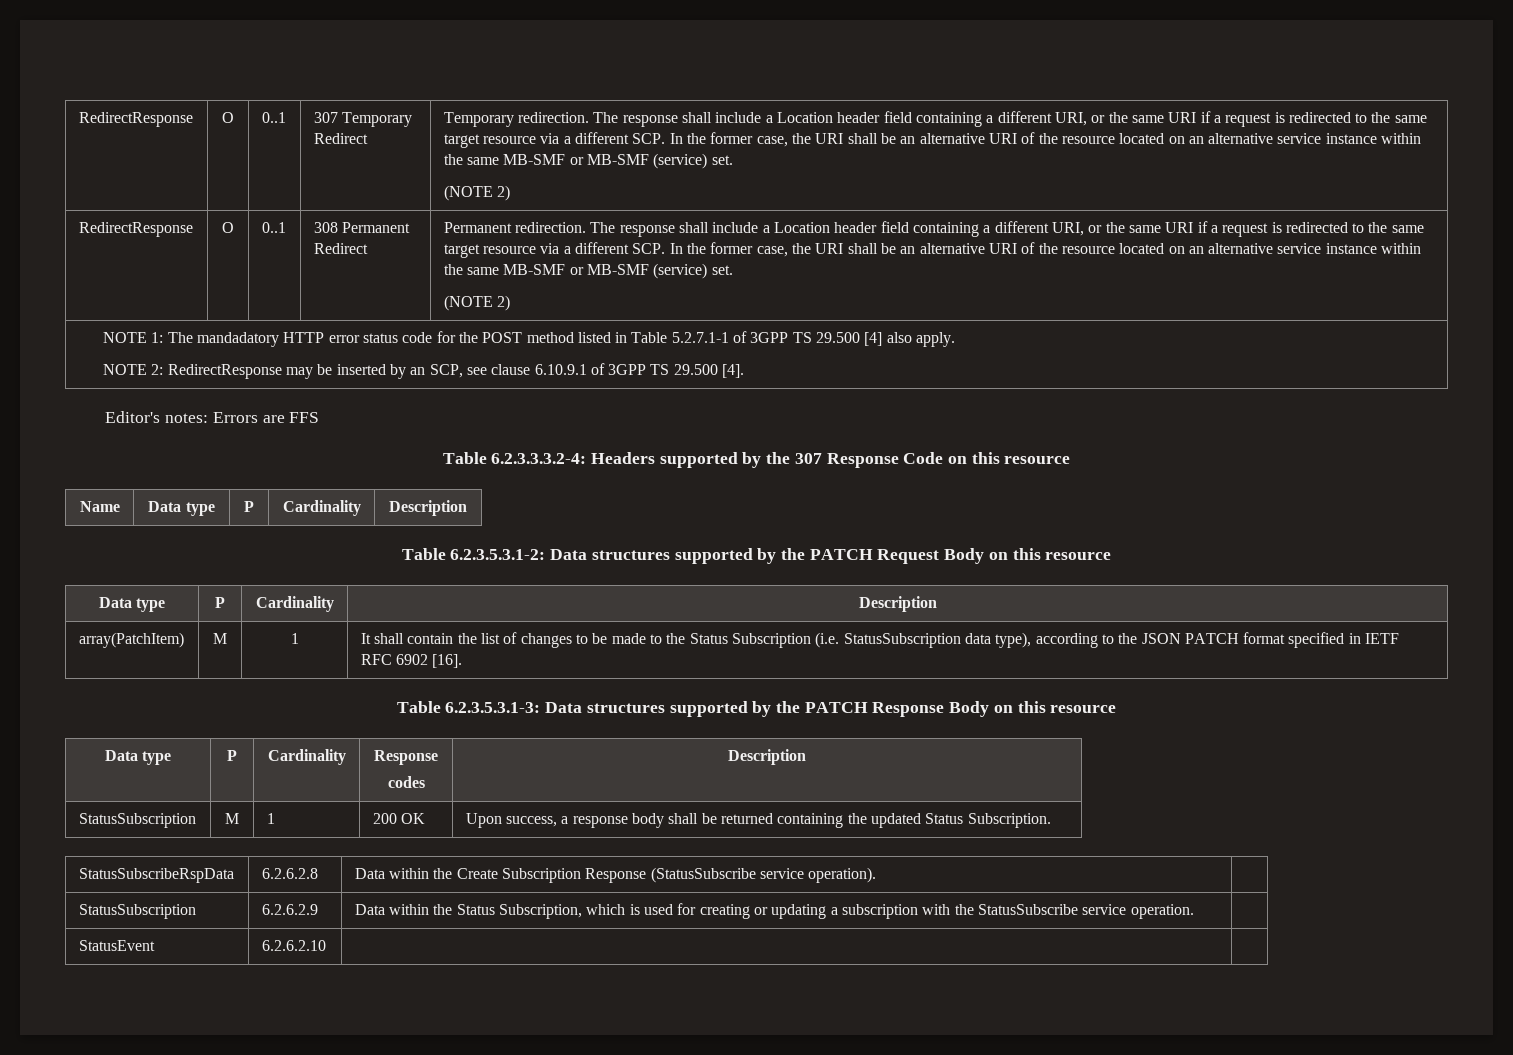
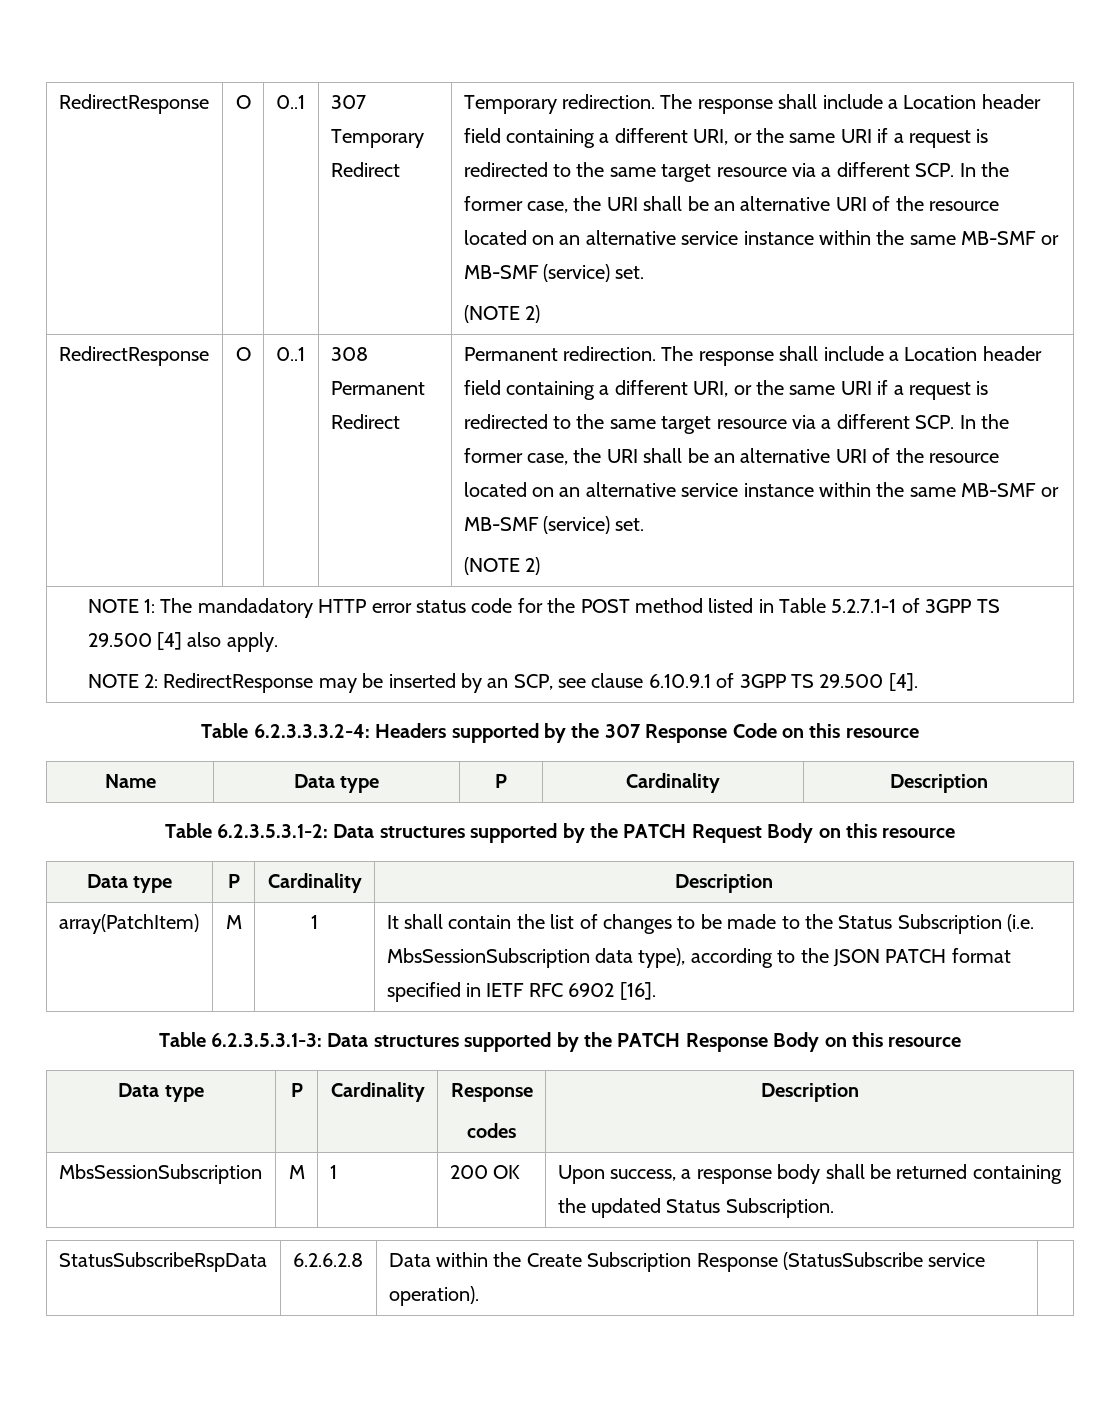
- Editor's notes: Errors are FFS
- array(PatchItem) | M | 1 | It shall contain the list of changes to be made to the Status Subscription (i.e. StatusSubscription data type), according to the JSON PATCH format specified in IETF RFC 6902 [16].
+ array(PatchItem) | M | 1 | It shall contain the list of changes to be made to the Status Subscription (i.e. MbsSessionSubscription data type), according to the JSON PATCH format specified in IETF RFC 6902 [16].
- StatusSubscription | M | 1 | 200 OK | Upon success, a response body shall be returned containing the updated Status Subscription.
+ MbsSessionSubscription | M | 1 | 200 OK | Upon success, a response body shall be returned containing the updated Status Subscription.
- StatusSubscription | 6.2.6.2.9 | Data within the Status Subscription, which is used for creating or updating a subscription with the StatusSubscribe service operation. |
- StatusEvent | 6.2.6.2.10 | |

